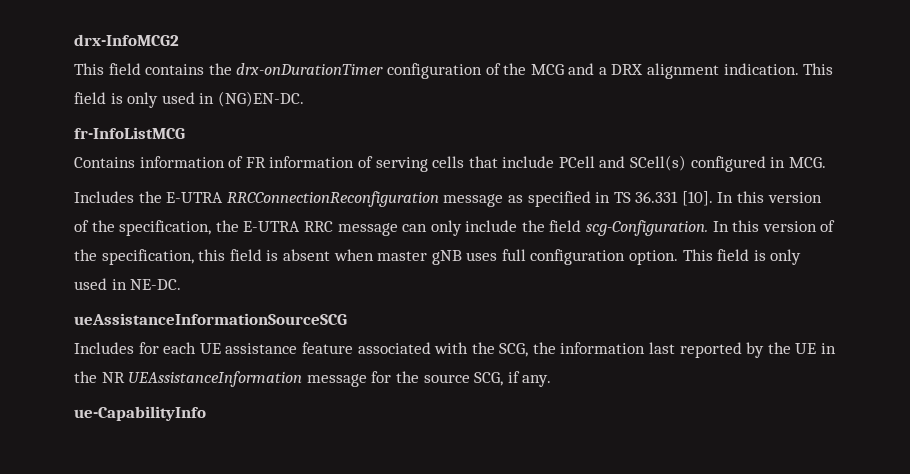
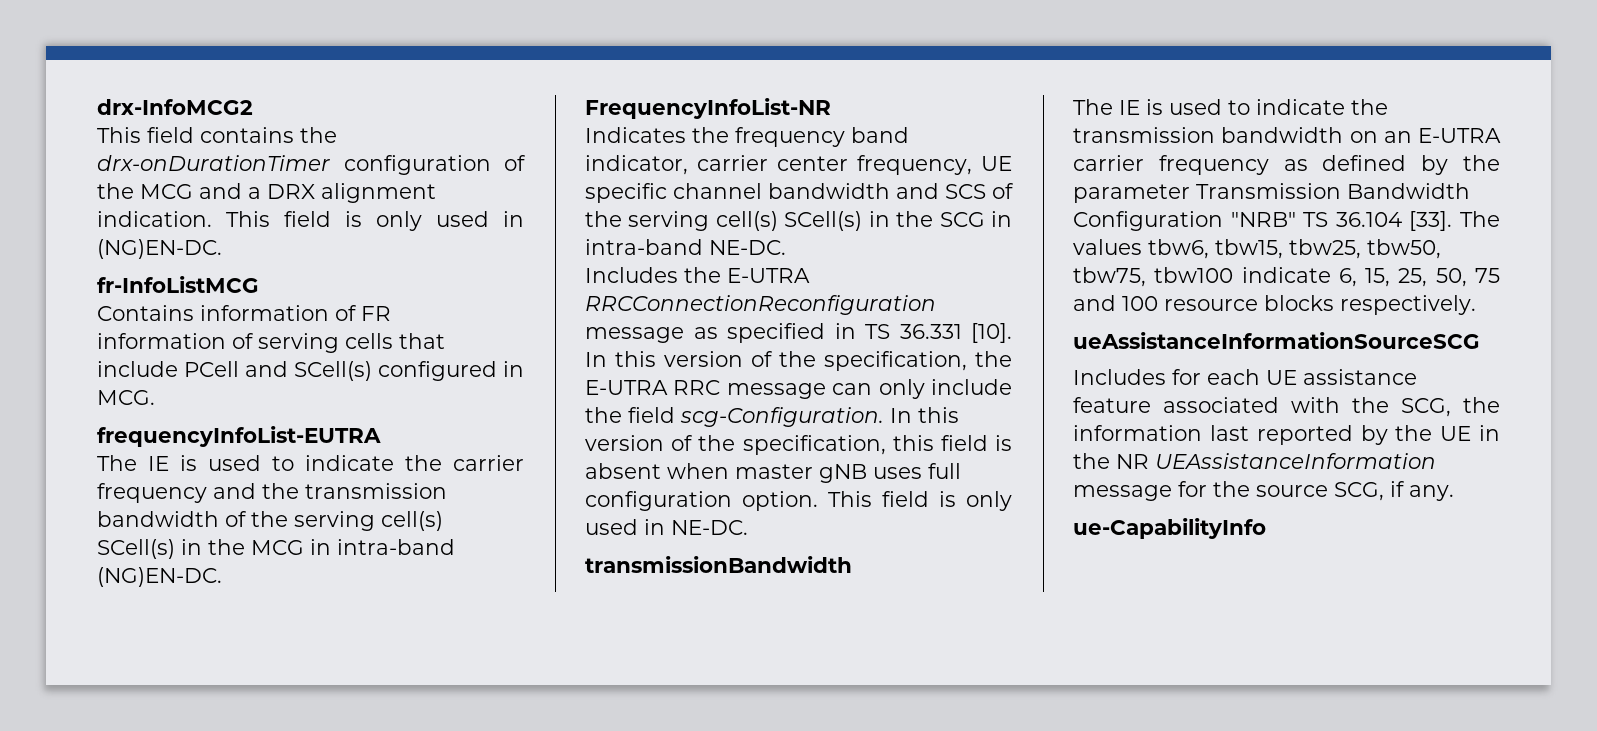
+ frequencyInfoList-EUTRA
+ The IE is used to indicate the carrier frequency and the transmission bandwidth of the serving cell(s) SCell(s) in the MCG in intra-band (NG)EN-DC.
+ FrequencyInfoList-NR
+ Indicates the frequency band indicator, carrier center frequency, UE specific channel bandwidth and SCS of the serving cell(s) SCell(s) in the SCG in intra-band NE-DC.
+ transmissionBandwidth
+ The IE is used to indicate the transmission bandwidth on an E-UTRA carrier frequency as defined by the parameter Transmission Bandwidth Configuration "NRB" TS 36.104 [33]. The values tbw6, tbw15, tbw25, tbw50, tbw75, tbw100 indicate 6, 15, 25, 50, 75 and 100 resource blocks respectively.

